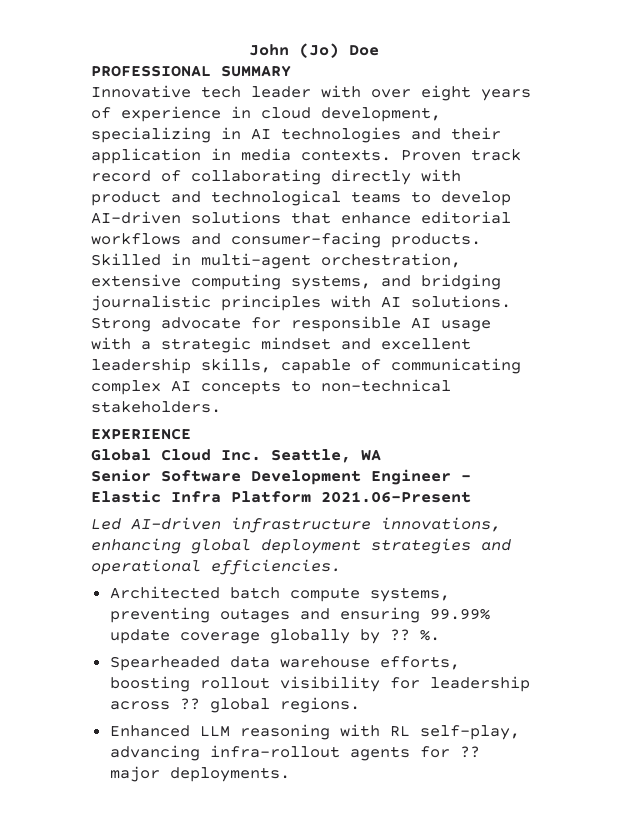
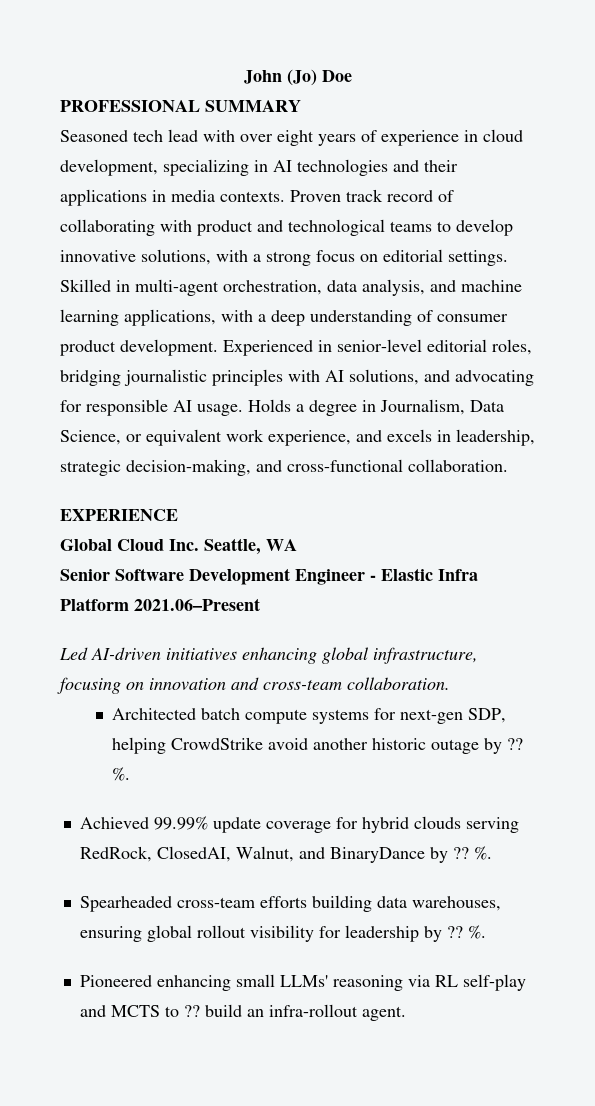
- Innovative tech leader with over eight years of experience in cloud development, specializing in AI technologies and their application in media contexts.
+ Seasoned tech lead with over eight years of experience in cloud development, specializing in AI technologies and their applications in media contexts.
- Proven track record of collaborating directly with product and technological teams to develop AI-driven solutions that enhance editorial workflows and consumer-facing products. Skilled in multi-agent orchestration, extensive computing systems, and bridging journalistic principles with AI solutions. Strong advocate for responsible AI usage with a strategic mindset and excellent leadership skills, capable of communicating complex AI concepts to non-technical stakeholders.
+ Proven track record of collaborating with product and technological teams to develop innovative solutions, with a strong focus on editorial settings. Skilled in multi-agent orchestration, data analysis, and machine learning applications, with a deep understanding of consumer product development. Experienced in senior-level editorial roles, bridging journalistic principles with AI solutions, and advocating for responsible AI usage. Holds a degree in Journalism, Data Science, or equivalent work experience, and excels in leadership, strategic decision-making, and cross-functional collaboration.
- Led AI-driven infrastructure innovations, enhancing global deployment strategies and operational efficiencies.
- Architected batch compute systems, preventing outages and ensuring 99.99% update coverage globally by ?? %.
- Spearheaded data warehouse efforts, boosting rollout visibility for leadership across ?? global regions.
- Enhanced LLM reasoning with RL self-play, advancing infra-rollout agents for ?? major deployments.
+ Led AI-driven initiatives enhancing global infrastructure, focusing on innovation and cross-team collaboration.
+ Architected batch compute systems for next-gen SDP, helping CrowdStrike avoid another historic outage by ?? %.
+ Achieved 99.99% update coverage for hybrid clouds serving RedRock, ClosedAI, Walnut, and BinaryDance by ?? %.
+ Spearheaded cross-team efforts building data warehouses, ensuring global rollout visibility for leadership by ?? %.
+ Pioneered enhancing small LLMs' reasoning via RL self-play and MCTS to ?? build an infra-rollout agent.

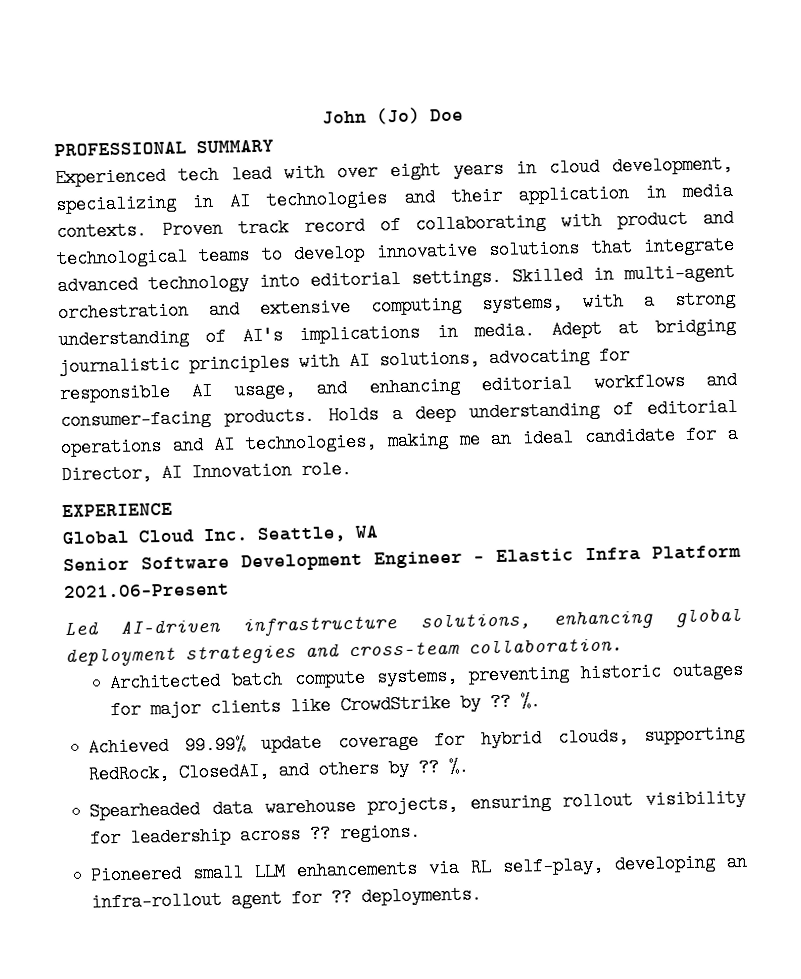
- Seasoned tech lead with over eight years of experience in cloud development, specializing in AI technologies and their applications in media contexts.
+ Experienced tech lead with over eight years in cloud development, specializing in AI technologies and their application in media contexts.
- Proven track record of collaborating with product and technological teams to develop innovative solutions, with a strong focus on editorial settings.
+ Proven track record of collaborating with product and technological teams to develop innovative solutions that integrate advanced technology into editorial settings.
- Skilled in multi-agent orchestration, data analysis, and machine learning applications, with a deep understanding of consumer product development. Experienced in senior-level editorial roles, bridging journalistic principles with AI solutions, and advocating for responsible AI usage. Holds a degree in Journalism, Data Science, or equivalent work experience, and excels in leadership, strategic decision-making, and cross-functional collaboration.
+ Skilled in multi-agent orchestration and extensive computing systems, with a strong understanding of AI's implications in media. Adept at bridging journalistic principles with AI solutions, advocating for responsible AI usage, and enhancing editorial workflows and consumer-facing products. Holds a deep understanding of editorial operations and AI technologies, making me an ideal candidate for a Director, AI Innovation role.
- Led AI-driven initiatives enhancing global infrastructure, focusing on innovation and cross-team collaboration.
+ Led AI-driven infrastructure solutions, enhancing global deployment strategies and cross-team collaboration.
- Architected batch compute systems for next-gen SDP, helping CrowdStrike avoid another historic outage by ??
+ Architected batch compute systems, preventing historic outages for major clients like CrowdStrike by ??
- Achieved 99.99% update coverage for hybrid clouds serving RedRock, ClosedAI, Walnut, and BinaryDance by ?? %.
- Spearheaded cross-team efforts building data warehouses, ensuring global rollout visibility for leadership by ?? %.
- Pioneered enhancing small LLMs' reasoning via RL self-play and MCTS to ?? build an infra-rollout agent.
+ Achieved 99.99% update coverage for hybrid clouds, supporting RedRock, ClosedAI, and others by ?? %.
+ Spearheaded data warehouse projects, ensuring rollout visibility for leadership across ?? regions.
+ Pioneered small LLM enhancements via RL self-play, developing an infra-rollout agent for ?? deployments.

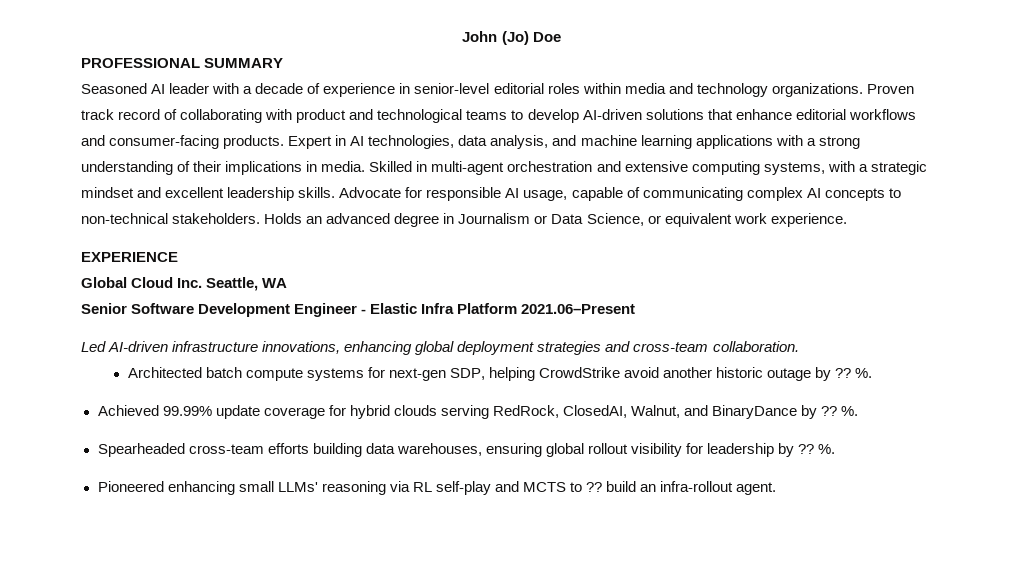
- Experienced tech lead with over eight years in cloud development, specializing in AI technologies and their application in media contexts.
+ Seasoned AI leader with a decade of experience in senior-level editorial roles within media and technology organizations.
- Proven track record of collaborating with product and technological teams to develop innovative solutions that integrate advanced technology into editorial settings.
+ Proven track record of collaborating with product and technological teams to develop AI-driven solutions that enhance editorial workflows and consumer-facing products. Expert in AI technologies, data analysis, and machine learning applications with a strong understanding of their implications in media.
- Skilled in multi-agent orchestration and extensive computing systems, with a strong understanding of AI's implications in media. Adept at bridging journalistic principles with AI solutions, advocating for responsible AI usage, and enhancing editorial workflows and consumer-facing products. Holds a deep understanding of editorial operations and AI technologies, making me an ideal candidate for a Director, AI Innovation role.
+ Skilled in multi-agent orchestration and extensive computing systems, with a strategic mindset and excellent leadership skills. Advocate for responsible AI usage, capable of communicating complex AI concepts to non-technical stakeholders. Holds an advanced degree in Journalism or Data Science, or equivalent work experience.
- Led AI-driven infrastructure solutions, enhancing global deployment strategies and cross-team collaboration.
+ Led AI-driven infrastructure innovations, enhancing global deployment strategies and cross-team collaboration.
- Architected batch compute systems, preventing historic outages for major clients like CrowdStrike by ??
+ Architected batch compute systems for next-gen SDP, helping CrowdStrike avoid another historic outage by ??
- Achieved 99.99% update coverage for hybrid clouds, supporting RedRock, ClosedAI, and others by ?? %.
- Spearheaded data warehouse projects, ensuring rollout visibility for leadership across ?? regions.
- Pioneered small LLM enhancements via RL self-play, developing an infra-rollout agent for ?? deployments.
+ Achieved 99.99% update coverage for hybrid clouds serving RedRock, ClosedAI, Walnut, and BinaryDance by ?? %.
+ Spearheaded cross-team efforts building data warehouses, ensuring global rollout visibility for leadership by ?? %.
+ Pioneered enhancing small LLMs' reasoning via RL self-play and MCTS to ?? build an infra-rollout agent.

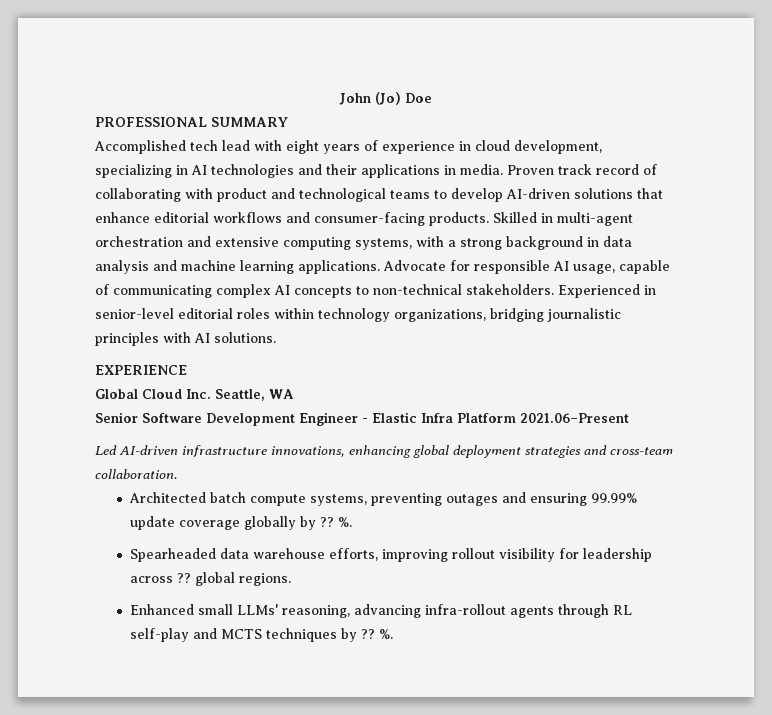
- Seasoned AI leader with a decade of experience in senior-level editorial roles within media and technology organizations.
+ Accomplished tech lead with eight years of experience in cloud development, specializing in AI technologies and their applications in media.
- Expert in AI technologies, data analysis, and machine learning applications with a strong understanding of their implications in media.
- Skilled in multi-agent orchestration and extensive computing systems, with a strategic mindset and excellent leadership skills.
+ Skilled in multi-agent orchestration and extensive computing systems, with a strong background in data analysis and machine learning applications.
- Holds an advanced degree in Journalism or Data Science, or equivalent work experience.
+ Experienced in senior-level editorial roles within technology organizations, bridging journalistic principles with AI solutions.
- Architected batch compute systems for next-gen SDP, helping CrowdStrike avoid another historic outage by ?? %.
- Achieved 99.99% update coverage for hybrid clouds serving RedRock, ClosedAI, Walnut, and BinaryDance by ?? %.
- Spearheaded cross-team efforts building data warehouses, ensuring global rollout visibility for leadership by ?? %.
- Pioneered enhancing small LLMs' reasoning via RL self-play and MCTS to ?? build an infra-rollout agent.
+ Architected batch compute systems, preventing outages and ensuring 99.99% update coverage globally by ?? %.
+ Spearheaded data warehouse efforts, improving rollout visibility for leadership across ?? global regions.
+ Enhanced small LLMs' reasoning, advancing infra-rollout agents through RL self-play and MCTS techniques by ?? %.

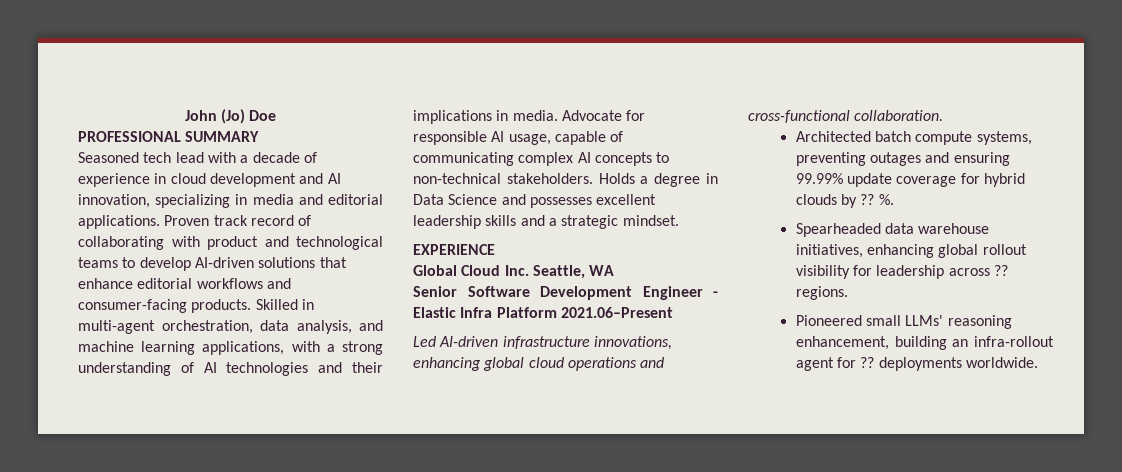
- Accomplished tech lead with eight years of experience in cloud development, specializing in AI technologies and their applications in media.
+ Seasoned tech lead with a decade of experience in cloud development and AI innovation, specializing in media and editorial applications.
- Skilled in multi-agent orchestration and extensive computing systems, with a strong background in data analysis and machine learning applications.
+ Skilled in multi-agent orchestration, data analysis, and machine learning applications, with a strong understanding of AI technologies and their implications in media.
- Experienced in senior-level editorial roles within technology organizations, bridging journalistic principles with AI solutions.
+ Holds a degree in Data Science and possesses excellent leadership skills and a strategic mindset.
- Led AI-driven infrastructure innovations, enhancing global deployment strategies and cross-team collaboration.
+ Led AI-driven infrastructure innovations, enhancing global cloud operations and cross-functional collaboration.
- Architected batch compute systems, preventing outages and ensuring 99.99% update coverage globally by ??
+ Architected batch compute systems, preventing outages and ensuring 99.99% update coverage for hybrid clouds by ??
- Spearheaded data warehouse efforts, improving rollout visibility for leadership across ?? global regions.
+ Spearheaded data warehouse initiatives, enhancing global rollout visibility for leadership across ?? regions.
- Enhanced small LLMs' reasoning, advancing infra-rollout agents through RL self-play and MCTS techniques by ?? %.
+ Pioneered small LLMs' reasoning enhancement, building an infra-rollout agent for ?? deployments worldwide.

